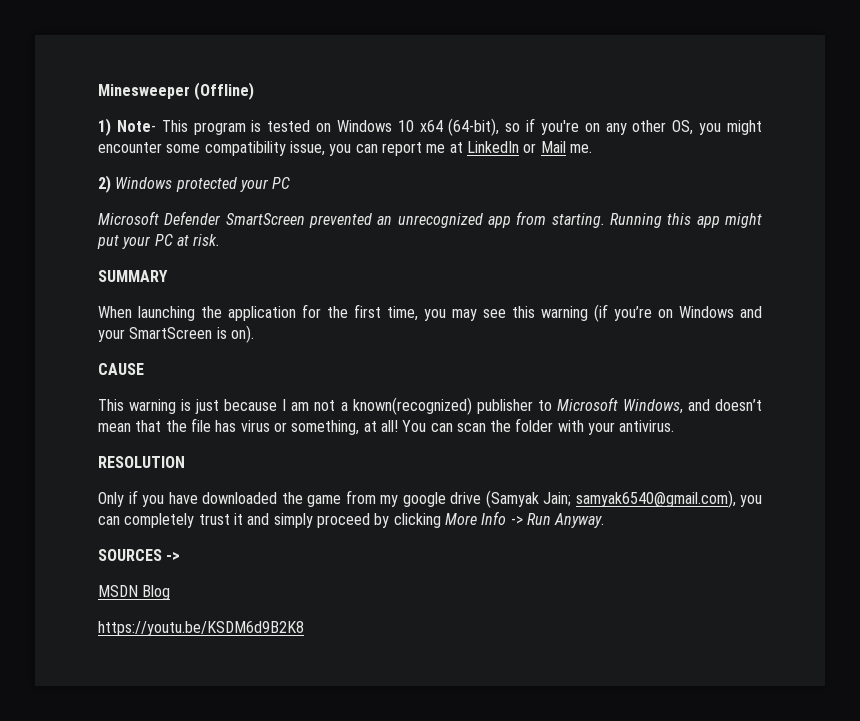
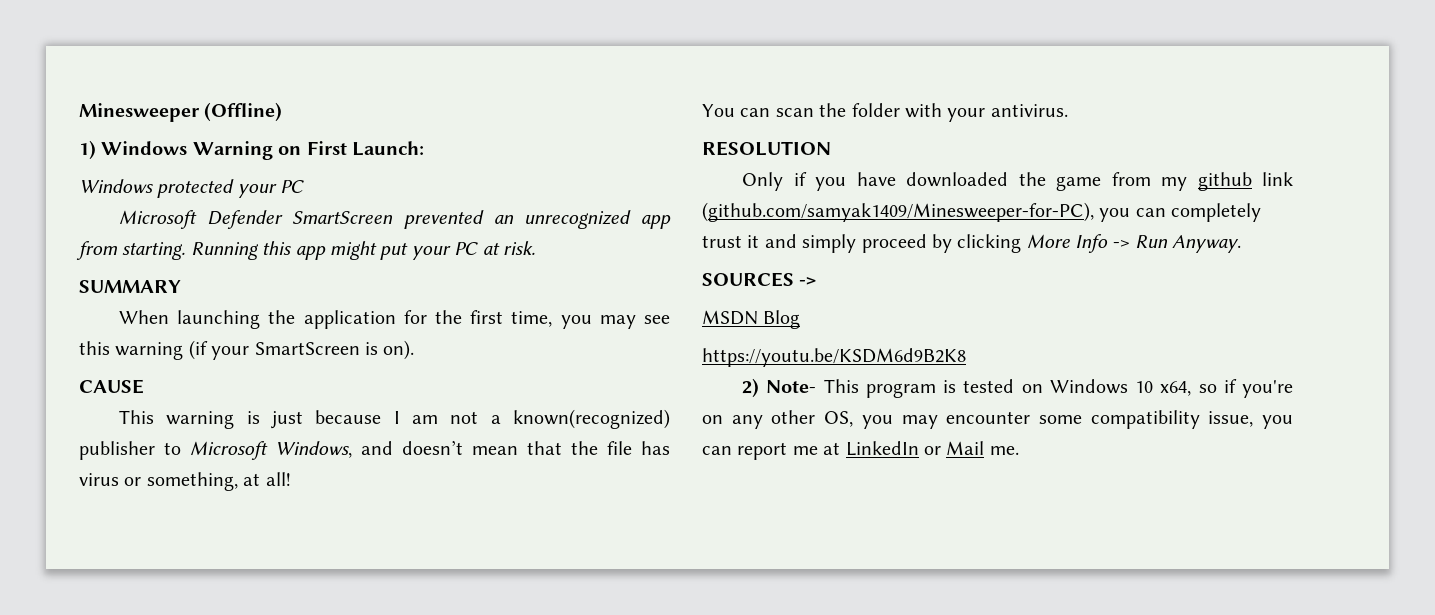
- 1) Note- This program is tested on Windows 10 x64 (64-bit), so if you're on any other OS, you might encounter some compatibility issue, you can report me at LinkedIn or Mail me.
- 2) Windows protected your PC
+ 1) Windows Warning on First Launch:
+ Windows protected your PC
- When launching the application for the first time, you may see this warning (if you’re on Windows and your SmartScreen is on).
+ When launching the application for the first time, you may see this warning (if your SmartScreen is on).
- This warning is just because I am not a known(recognized) publisher to Microsoft Windows, and doesn’t mean that the file has virus or something, at all! You can scan the folder with your antivirus.
+ This warning is just because I am not a known(recognized) publisher to Microsoft Windows, and doesn’t mean that the file has virus or something, at all!
+ You can scan the folder with your antivirus.
- Only if you have downloaded the game from my google drive (Samyak Jain; samyak6540@gmail.com), you can completely trust it and simply proceed by clicking More Info -> Run Anyway.
+ Only if you have downloaded the game from my github link (github.com/samyak1409/Minesweeper-for-PC), you can completely trust it and simply proceed by clicking More Info -> Run Anyway.
+ 2) Note- This program is tested on Windows 10 x64, so if you're on any other OS, you may encounter some compatibility issue, you can report me at LinkedIn or Mail me.

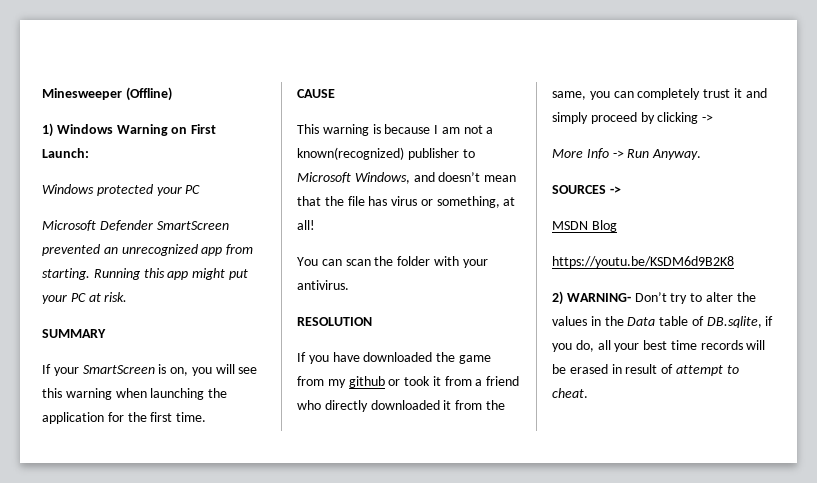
- When launching the application for the first time, you may see this warning (if your SmartScreen is on).
+ If your SmartScreen is on, you will see this warning when launching the application for the first time.
- This warning is just because I am not a known(recognized) publisher to Microsoft Windows, and doesn’t mean that the file has virus or something, at all!
+ This warning is because I am not a known(recognized) publisher to Microsoft Windows, and doesn’t mean that the file has virus or something, at all!
- Only if you have downloaded the game from my github link (github.com/samyak1409/Minesweeper-for-PC), you can completely trust it and simply proceed by clicking More Info -> Run Anyway.
+ If you have downloaded the game from my github or took it from a friend who directly downloaded it from the same, you can completely trust it and simply proceed by clicking ->
+ More Info -> Run Anyway.
- 2) Note- This program is tested on Windows 10 x64, so if you're on any other OS, you may encounter some compatibility issue, you can report me at LinkedIn or Mail me.
+ 2) WARNING- Don’t try to alter the values in the Data table of DB.sqlite, if you do, all your best time records will be erased in result of attempt to cheat.

